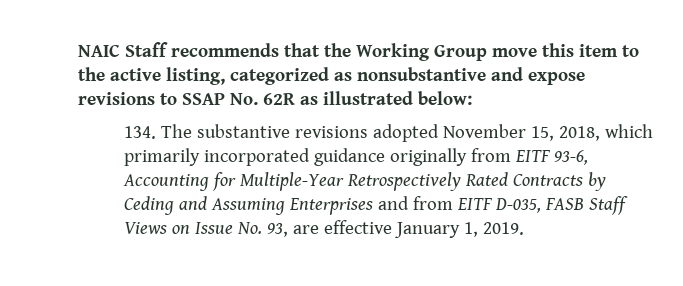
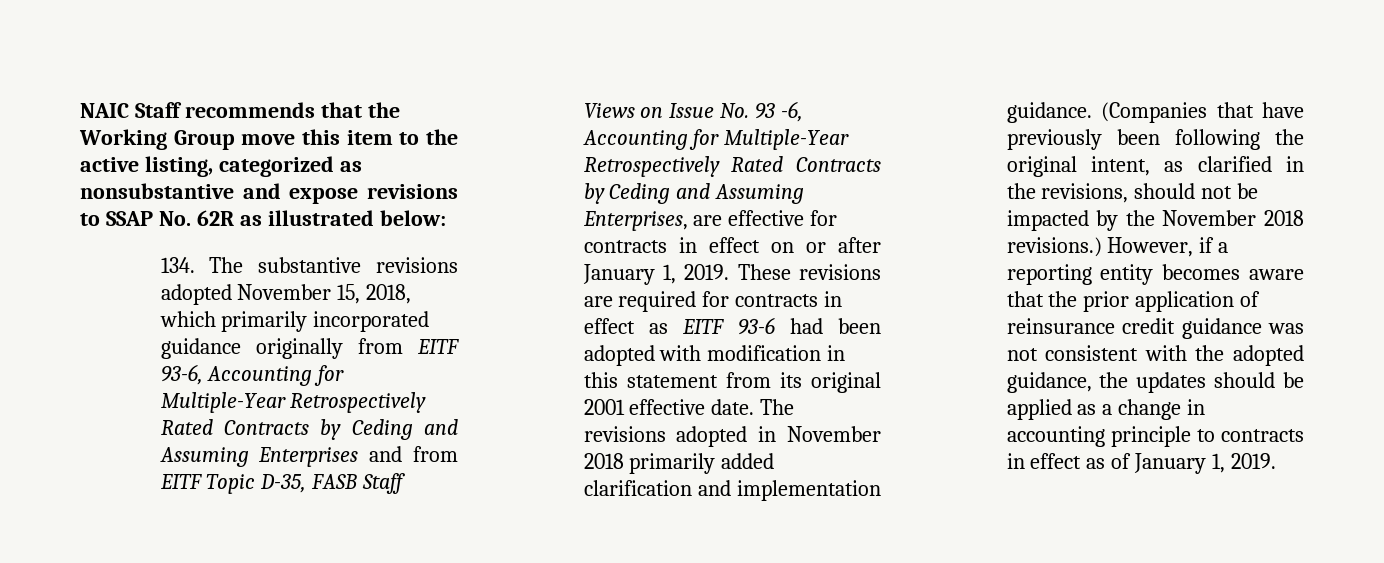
- 134. The substantive revisions adopted November 15, 2018, which primarily incorporated guidance originally from EITF 93-6, Accounting for Multiple-Year Retrospectively Rated Contracts by Ceding and Assuming Enterprises and from EITF D-035, FASB Staff Views on Issue No. 93, are effective January 1, 2019.
+ 134. The substantive revisions adopted November 15, 2018, which primarily incorporated guidance originally from EITF 93-6, Accounting for Multiple-Year Retrospectively Rated Contracts by Ceding and Assuming Enterprises and from EITF Topic D-35, FASB Staff Views on Issue No. 93 -6, Accounting for Multiple-Year Retrospectively Rated Contracts by Ceding and Assuming Enterprises, are effective for contracts in effect on or after January 1, 2019. These revisions are required for contracts in effect as EITF 93-6 had been adopted with modification in this statement from its original 2001 effective date. The revisions adopted in November 2018 primarily added clarification and implementation guidance. (Companies that have previously been following the original intent, as clarified in the revisions, should not be impacted by the November 2018 revisions.) However, if a reporting entity becomes aware that the prior application of reinsurance credit guidance was not consistent with the adopted guidance, the updates should be applied as a change in accounting principle to contracts in effect as of January 1, 2019.

